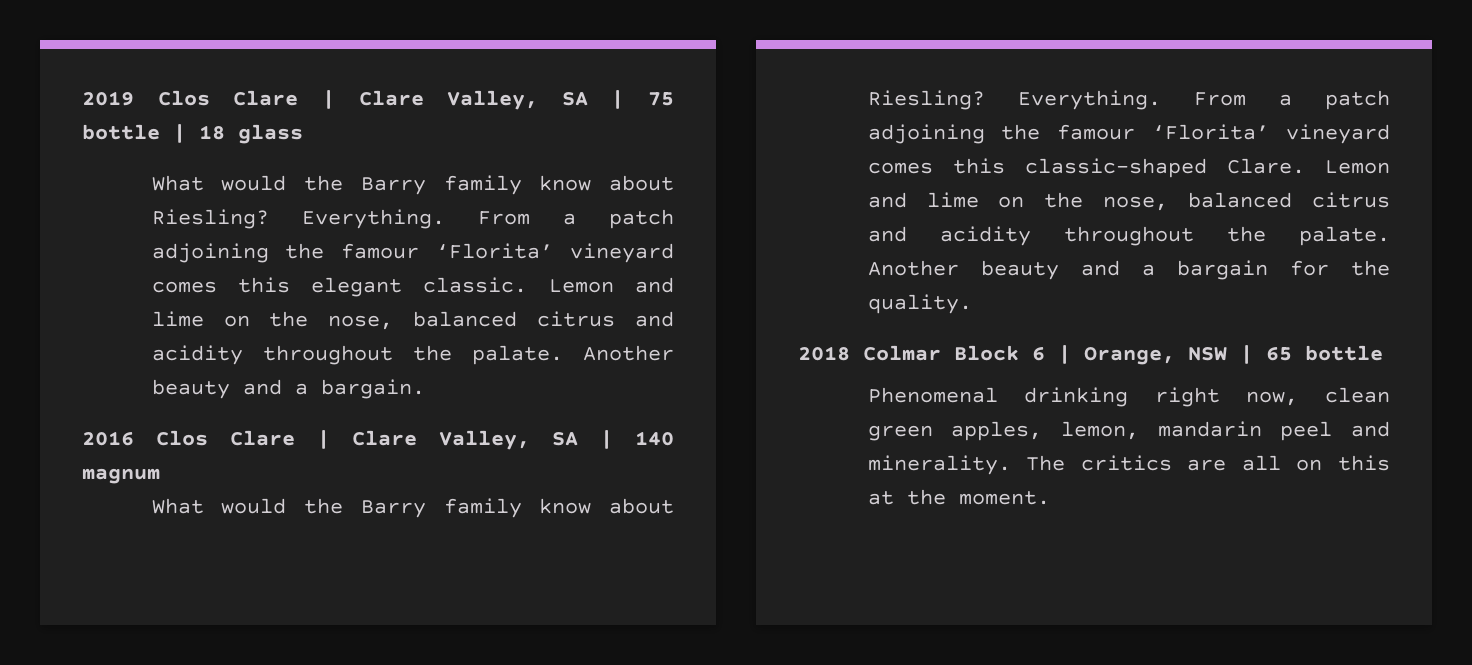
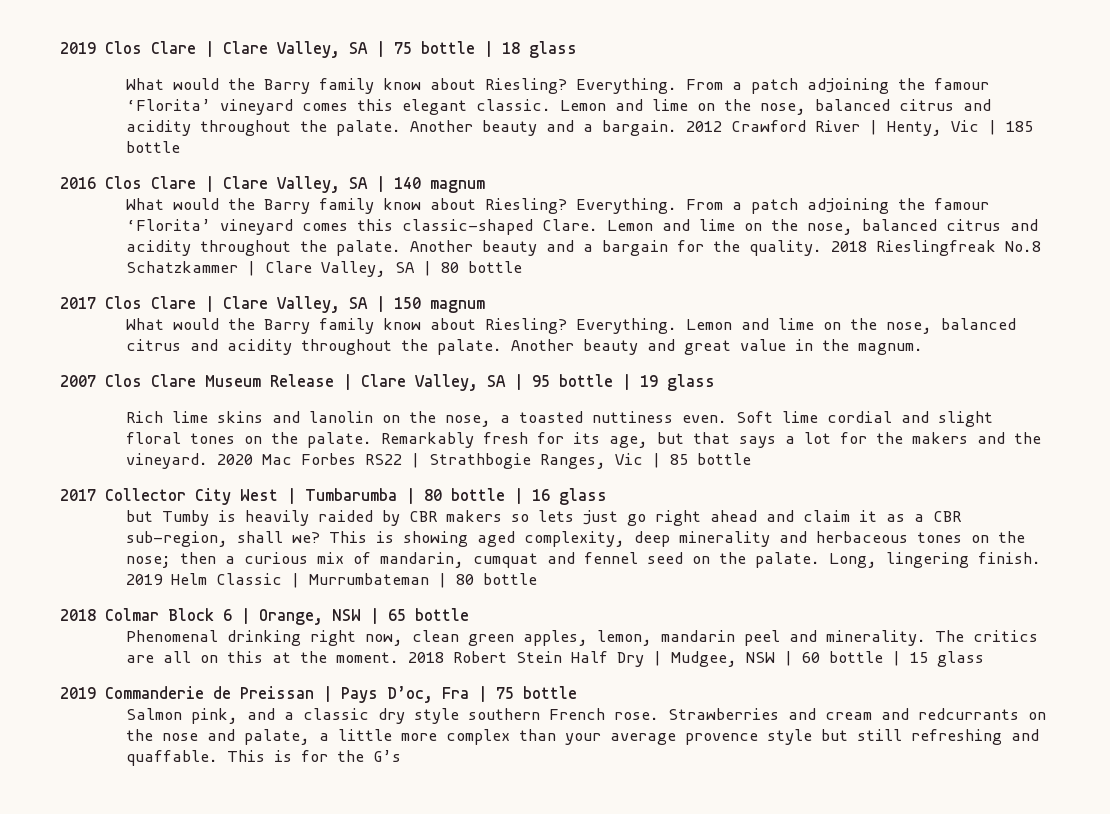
+ 2012 Crawford River | Henty, Vic | 185 bottle
+ 2018 Rieslingfreak No.8 Schatzkammer | Clare Valley, SA | 80 bottle
+ 2017 Clos Clare | Clare Valley, SA | 150 magnum
+ What would the Barry family know about Riesling? Everything. Lemon and lime on the nose, balanced citrus and acidity throughout the palate. Another beauty and great value in the magnum.
+ 2007 Clos Clare Museum Release | Clare Valley, SA | 95 bottle | 19 glass
+ Rich lime skins and lanolin on the nose, a toasted nuttiness even. Soft lime cordial and slight floral tones on the palate. Remarkably fresh for its age, but that says a lot for the makers and the vineyard. 2020 Mac Forbes RS22 | Strathbogie Ranges, Vic | 85 bottle
+ 2017 Collector City West | Tumbarumba | 80 bottle | 16 glass
+ but Tumby is heavily raided by CBR makers so lets just go right ahead and claim it as a CBR sub-region, shall we? This is showing aged complexity, deep minerality and herbaceous tones on the nose; then a curious mix of mandarin, cumquat and fennel seed on the palate. Long, lingering finish. 2019 Helm Classic | Murrumbateman | 80 bottle
+ 2018 Robert Stein Half Dry | Mudgee, NSW | 60 bottle | 15 glass
+ 2019 Commanderie de Preissan | Pays D’oc, Fra | 75 bottle
+ Salmon pink, and a classic dry style southern French rose. Strawberries and cream and redcurrants on the nose and palate, a little more complex than your average provence style but still refreshing and quaffable. This is for the G’s

